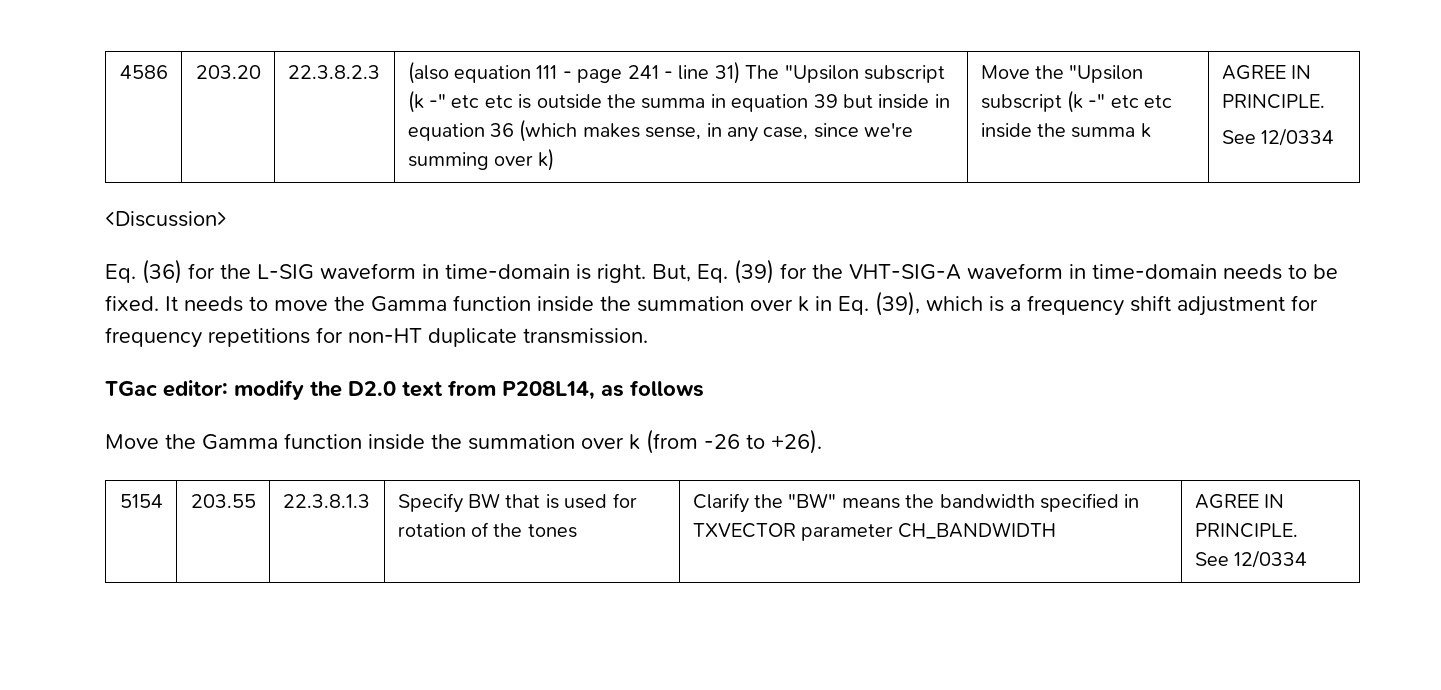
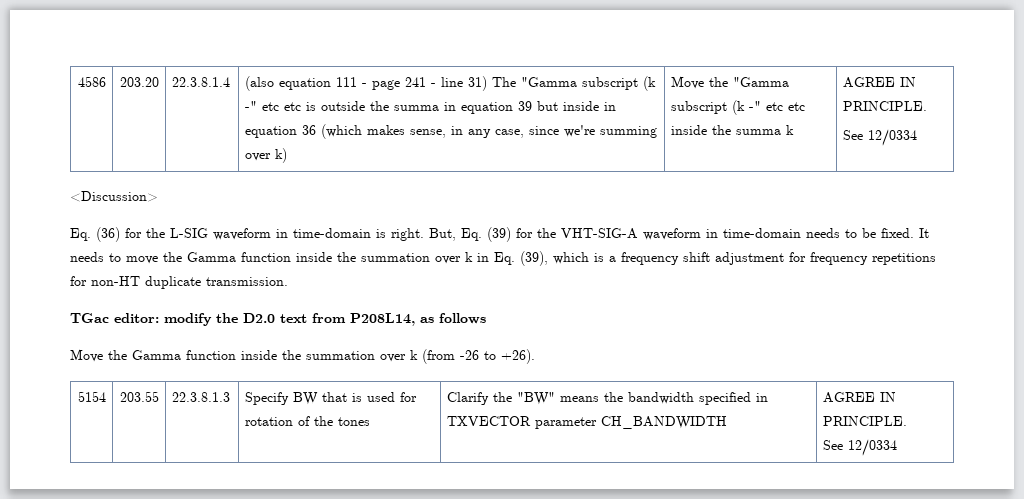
- 22.3.8.2.3
+ 22.3.8.1.4
- (also equation 111 - page 241 - line 31) The "Upsilon subscript (k -" etc etc is outside the summa in equation 39 but inside in equation 36 (which makes sense, in any case, since we're summing over k)
+ (also equation 111 - page 241 - line 31) The "Gamma subscript (k -" etc etc is outside the summa in equation 39 but inside in equation 36 (which makes sense, in any case, since we're summing over k)
- Move the "Upsilon subscript (k -" etc etc inside the summa k
+ Move the "Gamma subscript (k -" etc etc inside the summa k

